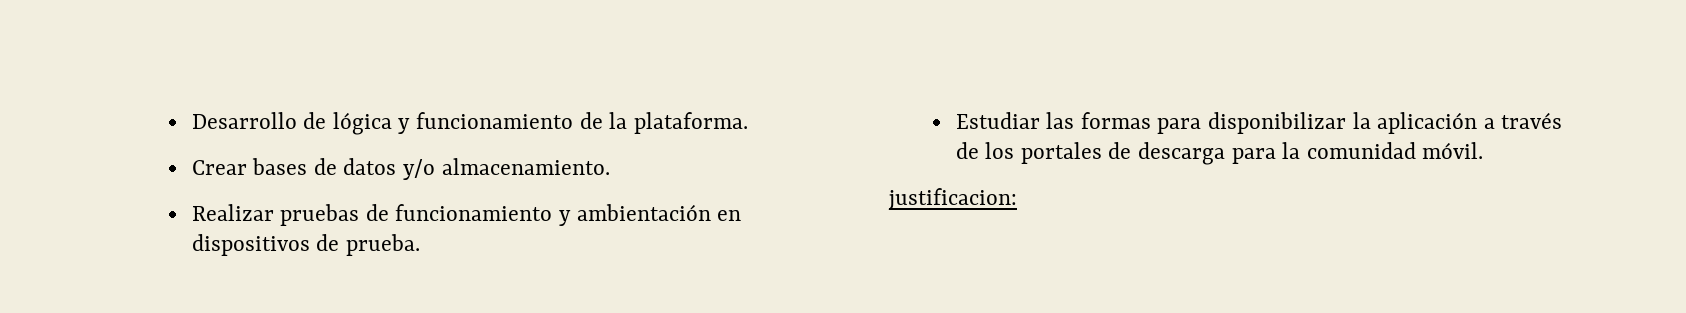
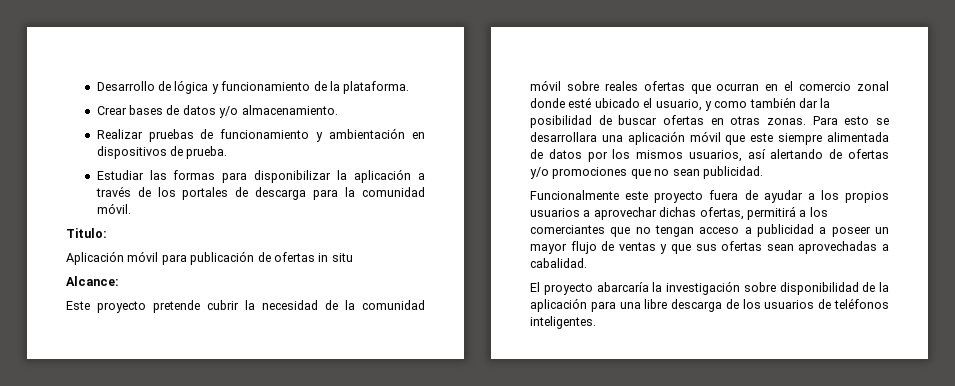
- justificacion:
+ Titulo:
+ Aplicación móvil para publicación de ofertas in situ
+ Alcance:
+ Este proyecto pretende cubrir la necesidad de la comunidad móvil sobre reales ofertas que ocurran en el comercio zonal donde esté ubicado el usuario, y como también dar la posibilidad de buscar ofertas en otras zonas. Para esto se desarrollara una aplicación móvil que este siempre alimentada de datos por los mismos usuarios, así alertando de ofertas y/o promociones que no sean publicidad.
+ Funcionalmente este proyecto fuera de ayudar a los propios usuarios a aprovechar dichas ofertas, permitirá a los comerciantes que no tengan acceso a publicidad a poseer un mayor flujo de ventas y que sus ofertas sean aprovechadas a cabalidad.
+ El proyecto abarcaría la investigación sobre disponibilidad de la aplicación para una libre descarga de los usuarios de teléfonos inteligentes.

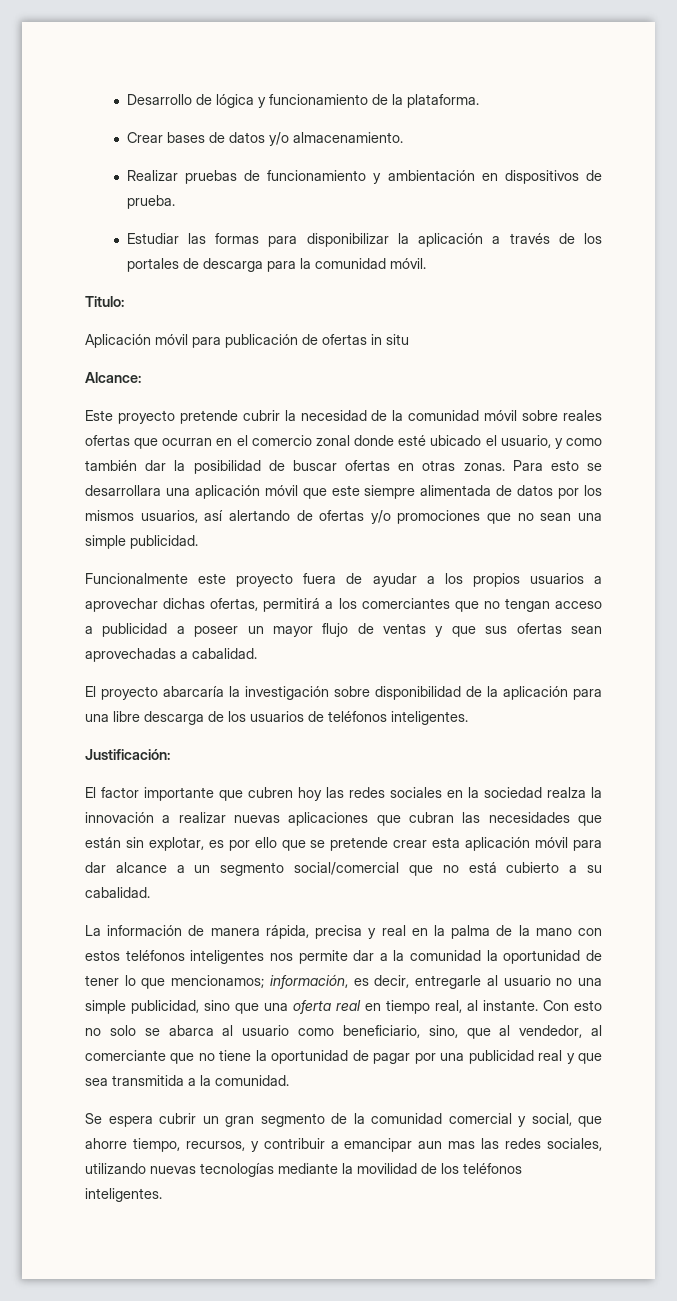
- Para esto se desarrollara una aplicación móvil que este siempre alimentada de datos por los mismos usuarios, así alertando de ofertas y/o promociones que no sean publicidad.
+ Para esto se desarrollara una aplicación móvil que este siempre alimentada de datos por los mismos usuarios, así alertando de ofertas y/o promociones que no sean una simple publicidad.
+ Justificación:
+ El factor importante que cubren hoy las redes sociales en la sociedad realza la innovación a realizar nuevas aplicaciones que cubran las necesidades que están sin explotar, es por ello que se pretende crear esta aplicación móvil para dar alcance a un segmento social/comercial que no está cubierto a su cabalidad.
+ La información de manera rápida, precisa y real en la palma de la mano con estos teléfonos inteligentes nos permite dar a la comunidad la oportunidad de tener lo que mencionamos; información, es decir, entregarle al usuario no una simple publicidad, sino que una oferta real en tiempo real, al instante. Con esto no solo se abarca al usuario como beneficiario, sino, que al vendedor, al comerciante que no tiene la oportunidad de pagar por una publicidad real y que sea transmitida a la comunidad.
+ Se espera cubrir un gran segmento de la comunidad comercial y social, que ahorre tiempo, recursos, y contribuir a emancipar aun mas las redes sociales, utilizando nuevas tecnologías mediante la movilidad de los teléfonos inteligentes.

